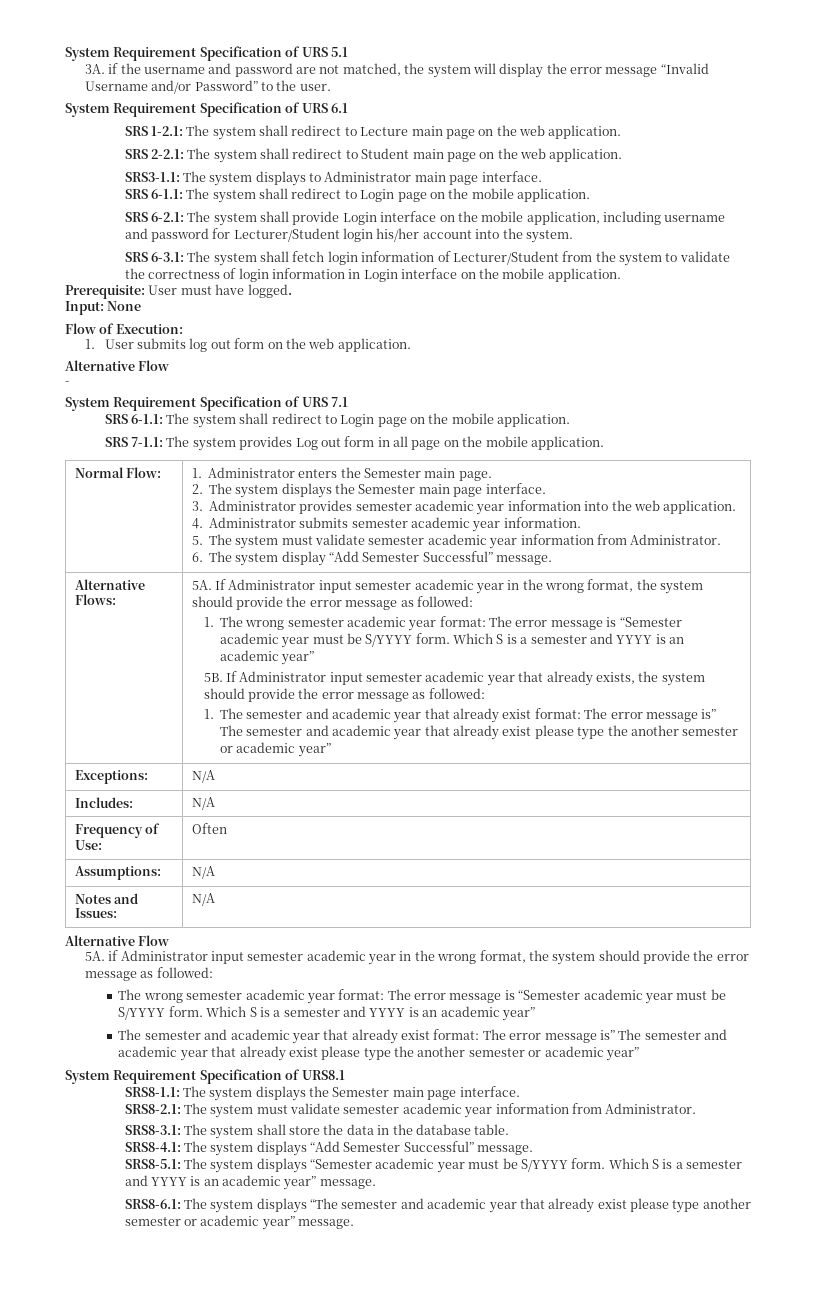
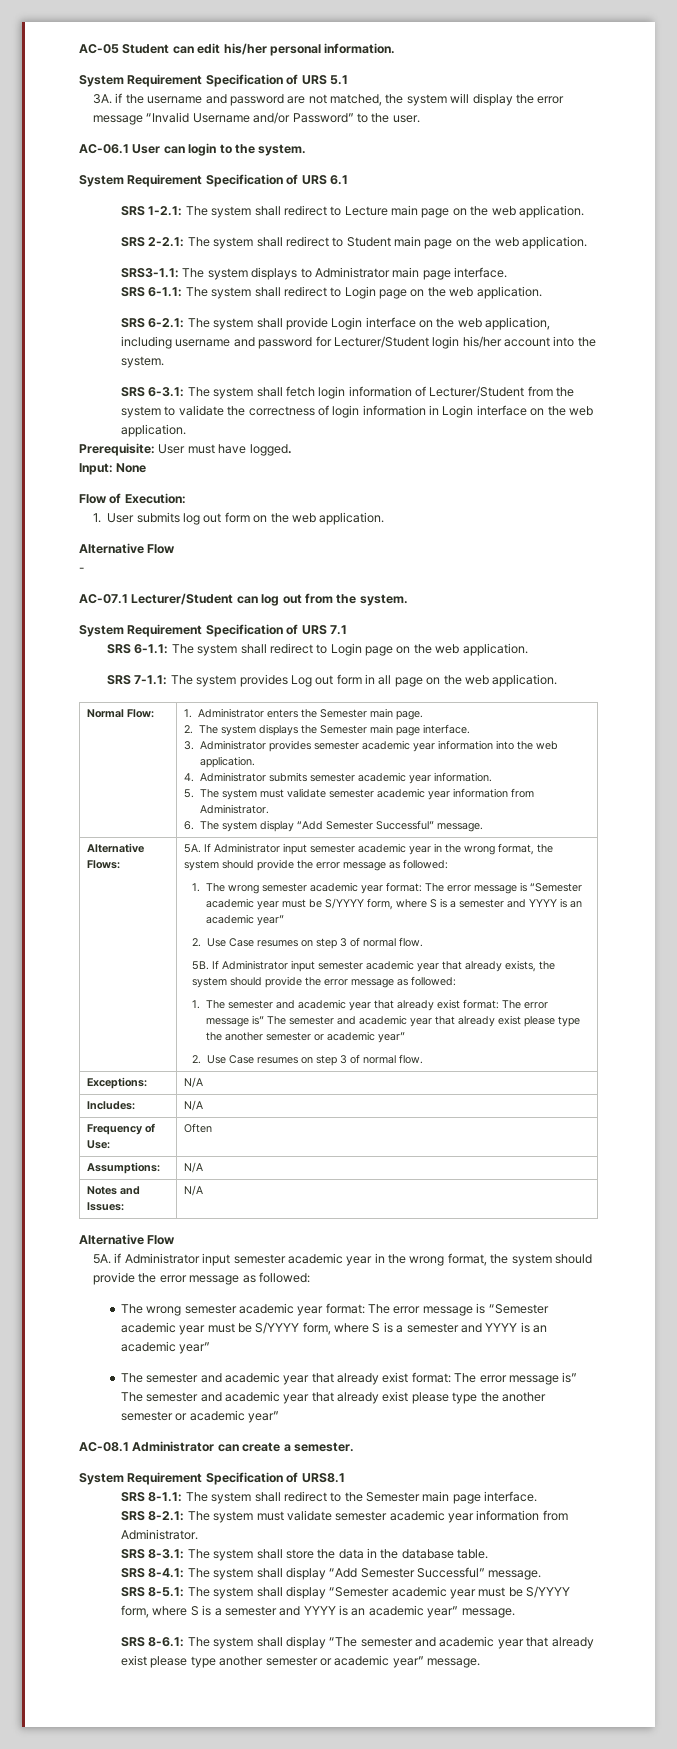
+ AC-05 Student can edit his/her personal information.
+ AC-06.1 User can login to the system.
  SRS3-1.1: The system displays to Administrator main page interface.
- SRS 6-1.1: The system shall redirect to Login page on the mobile application.
+ SRS 6-1.1: The system shall redirect to Login page on the web application.
- SRS 6-2.1: The system shall provide Login interface on the mobile application, including username and password for Lecturer/Student login his/her account into the system.
+ SRS 6-2.1: The system shall provide Login interface on the web application, including username and password for Lecturer/Student login his/her account into the system.
- SRS 6-3.1: The system shall fetch login information of Lecturer/Student from the system to validate the correctness of login information in Login interface on the mobile application.
+ SRS 6-3.1: The system shall fetch login information of Lecturer/Student from the system to validate the correctness of login information in Login interface on the web application.
+ AC-07.1 Lecturer/Student can log out from the system.
  System Requirement Specification of URS 7.1
- SRS 6-1.1: The system shall redirect to Login page on the mobile application.
+ SRS 6-1.1: The system shall redirect to Login page on the web application.
- SRS 7-1.1: The system provides Log out form in all page on the mobile application.
+ SRS 7-1.1: The system provides Log out form in all page on the web application.
- 1. The wrong semester academic year format: The error message is “Semester academic year must be S/YYYY form. Which S is a semester and YYYY is an academic year”
+ 1. The wrong semester academic year format: The error message is “Semester academic year must be S/YYYY form, where S is a semester and YYYY is an academic year”
+ 2. Use Case resumes on step 3 of normal flow.
  1. The semester and academic year that already exist format: The error message is” The semester and academic year that already exist please type the another semester or academic year”
+ 2. Use Case resumes on step 3 of normal flow.
  5A. if Administrator input semester academic year in the wrong format, the system should provide the error message as followed:
- The wrong semester academic year format: The error message is “Semester academic year must be S/YYYY form. Which S is a semester and YYYY is an academic year”
+ The wrong semester academic year format: The error message is “Semester academic year must be S/YYYY form, where S is a semester and YYYY is an academic year”
+ AC-08.1 Administrator can create a semester.
- SRS8-1.1: The system displays the Semester main page interface.
- SRS8-2.1: The system must validate semester academic year information from Administrator.
+ SRS 8-1.1: The system shall redirect to the Semester main page interface.
+ SRS 8-2.1: The system must validate semester academic year information from Administrator.
- SRS8-3.1: The system shall store the data in the database table.
+ SRS 8-3.1: The system shall store the data in the database table.
- SRS8-4.1: The system displays “Add Semester Successful” message.
- SRS8-5.1: The system displays “Semester academic year must be S/YYYY form. Which S is a semester and YYYY is an academic year” message.
+ SRS 8-4.1: The system shall display “Add Semester Successful” message.
+ SRS 8-5.1: The system shall display “Semester academic year must be S/YYYY form, where S is a semester and YYYY is an academic year” message.
- SRS8-6.1: The system displays “The semester and academic year that already exist please type another semester or academic year” message.
+ SRS 8-6.1: The system shall display “The semester and academic year that already exist please type another semester or academic year” message.

